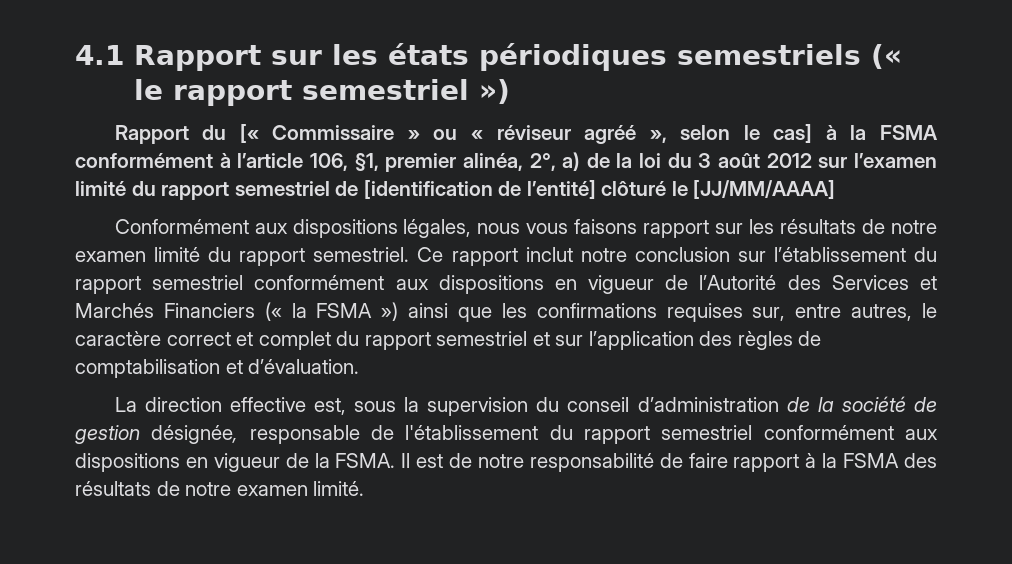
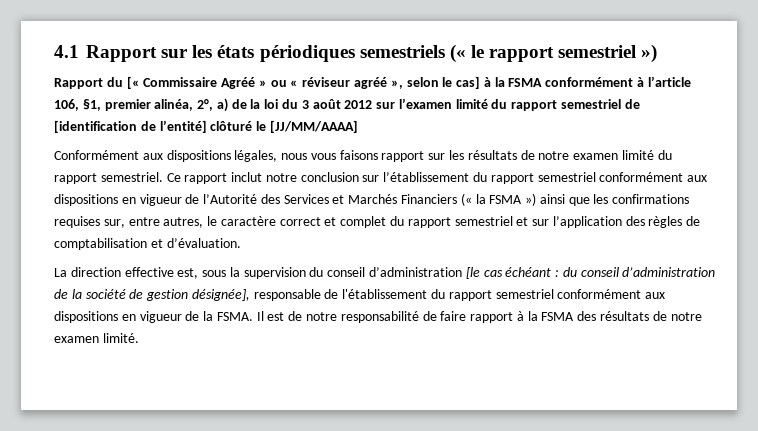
- Rapport du [« Commissaire » ou « réviseur agréé », selon le cas] à la FSMA conformément à l’article 106, §1, premier alinéa, 2°, a) de la loi du 3 août 2012 sur l’examen limité du rapport semestriel de [identification de l’entité] clôturé le [JJ/MM/AAAA]
+ Rapport du [« Commissaire Agréé » ou « réviseur agréé », selon le cas] à la FSMA conformément à l’article 106, §1, premier alinéa, 2°, a) de la loi du 3 août 2012 sur l’examen limité du rapport semestriel de [identification de l’entité] clôturé le [JJ/MM/AAAA]
- La direction effective est, sous la supervision du conseil d’administration de la société de gestion désignée, responsable de l'établissement du rapport semestriel conformément aux dispositions en vigueur de la FSMA.
+ La direction effective est, sous la supervision du conseil d’administration [le cas échéant : du conseil d’administration de la société de gestion désignée], responsable de l'établissement du rapport semestriel conformément aux dispositions en vigueur de la FSMA.

